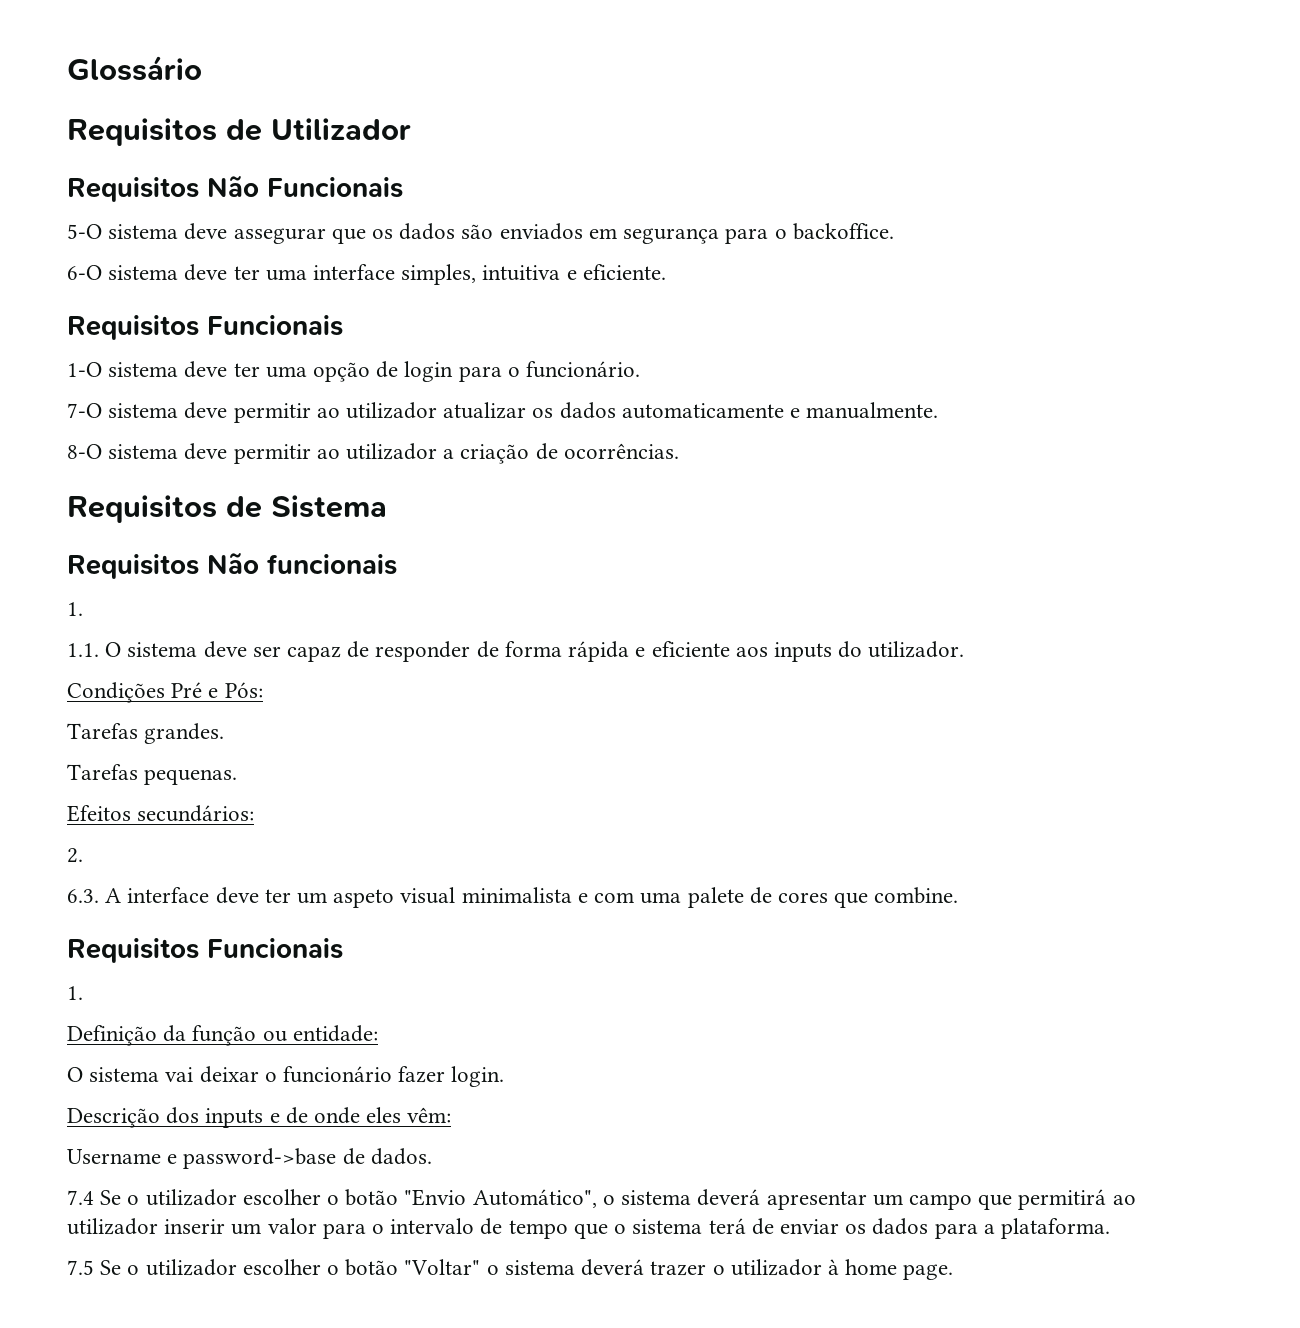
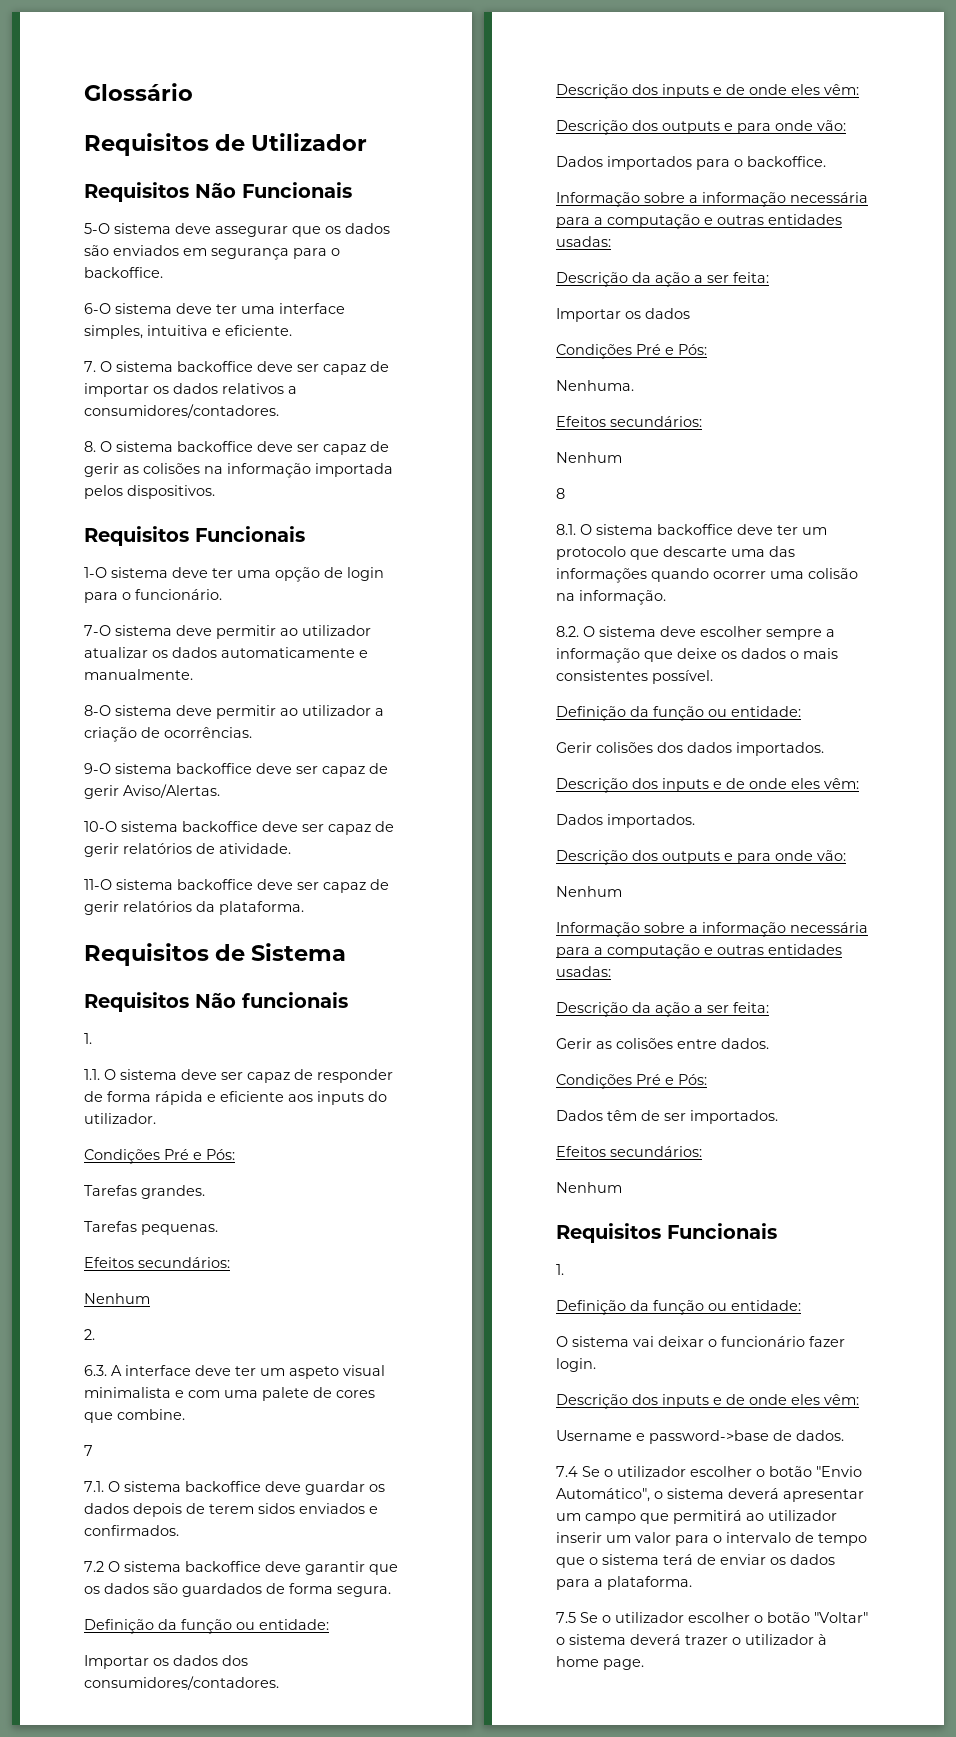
+ 7. O sistema backoffice deve ser capaz de importar os dados relativos a consumidores/contadores.
+ 8. O sistema backoffice deve ser capaz de gerir as colisões na informação importada pelos dispositivos.
+ 9-O sistema backoffice deve ser capaz de gerir Aviso/Alertas.
+ 10-O sistema backoffice deve ser capaz de gerir relatórios de atividade.
+ 11-O sistema backoffice deve ser capaz de gerir relatórios da plataforma.
  Tarefas pequenas.
  Efeitos secundários:
+ Nenhum
+ 7
+ 7.1. O sistema backoffice deve guardar os dados depois de terem sidos enviados e confirmados.
+ 7.2 O sistema backoffice deve garantir que os dados são guardados de forma segura.
+ Definição da função ou entidade:
+ Importar os dados dos consumidores/contadores.
+ Descrição dos inputs e de onde eles vêm:
+ Descrição dos outputs e para onde vão:
+ Dados importados para o backoffice.
+ Informação sobre a informação necessária para a computação e outras entidades usadas:
+ Descrição da ação a ser feita:
+ Importar os dados
+ Condições Pré e Pós:
+ Nenhuma.
+ Efeitos secundários:
+ Nenhum
+ 8
+ 8.1. O sistema backoffice deve ter um protocolo que descarte uma das informações quando ocorrer uma colisão na informação.
+ 8.2. O sistema deve escolher sempre a informação que deixe os dados o mais consistentes possível.
+ Definição da função ou entidade:
+ Gerir colisões dos dados importados.
+ Descrição dos inputs e de onde eles vêm:
+ Dados importados.
+ Descrição dos outputs e para onde vão:
+ Nenhum
+ Informação sobre a informação necessária para a computação e outras entidades usadas:
+ Descrição da ação a ser feita:
+ Gerir as colisões entre dados.
+ Condições Pré e Pós:
+ Dados têm de ser importados.
+ Efeitos secundários:
+ Nenhum

